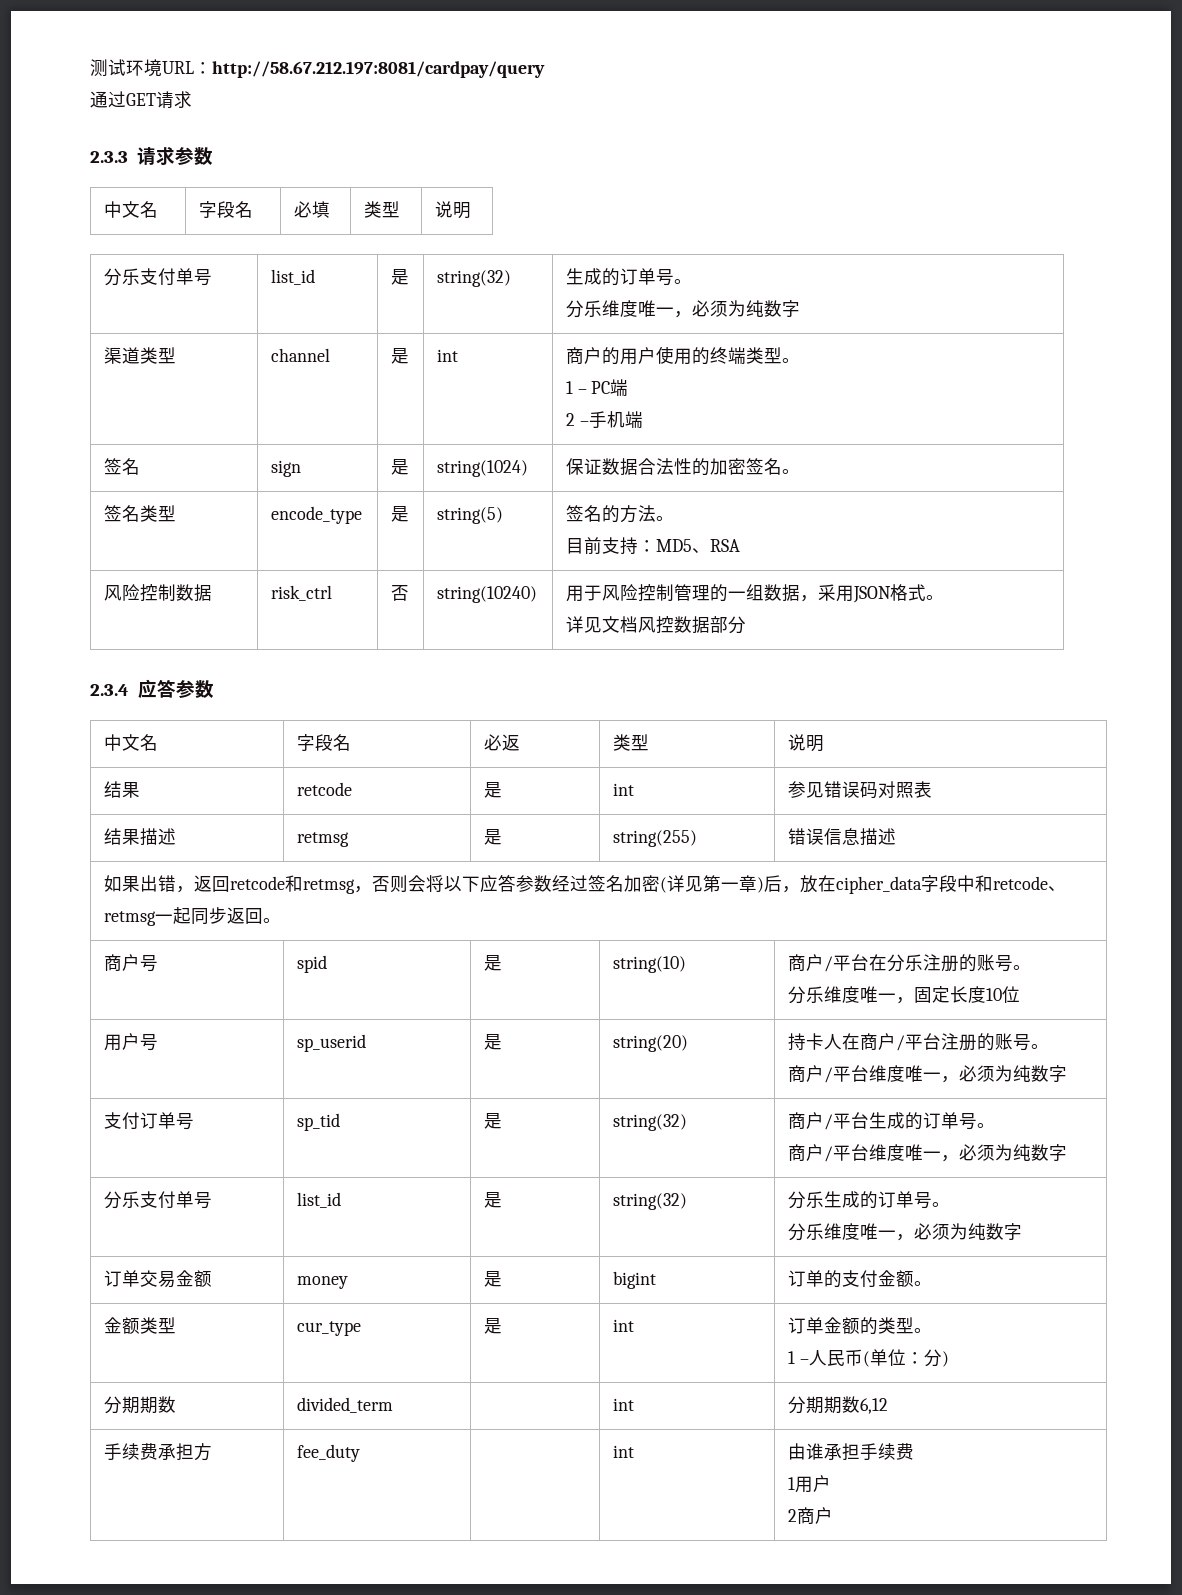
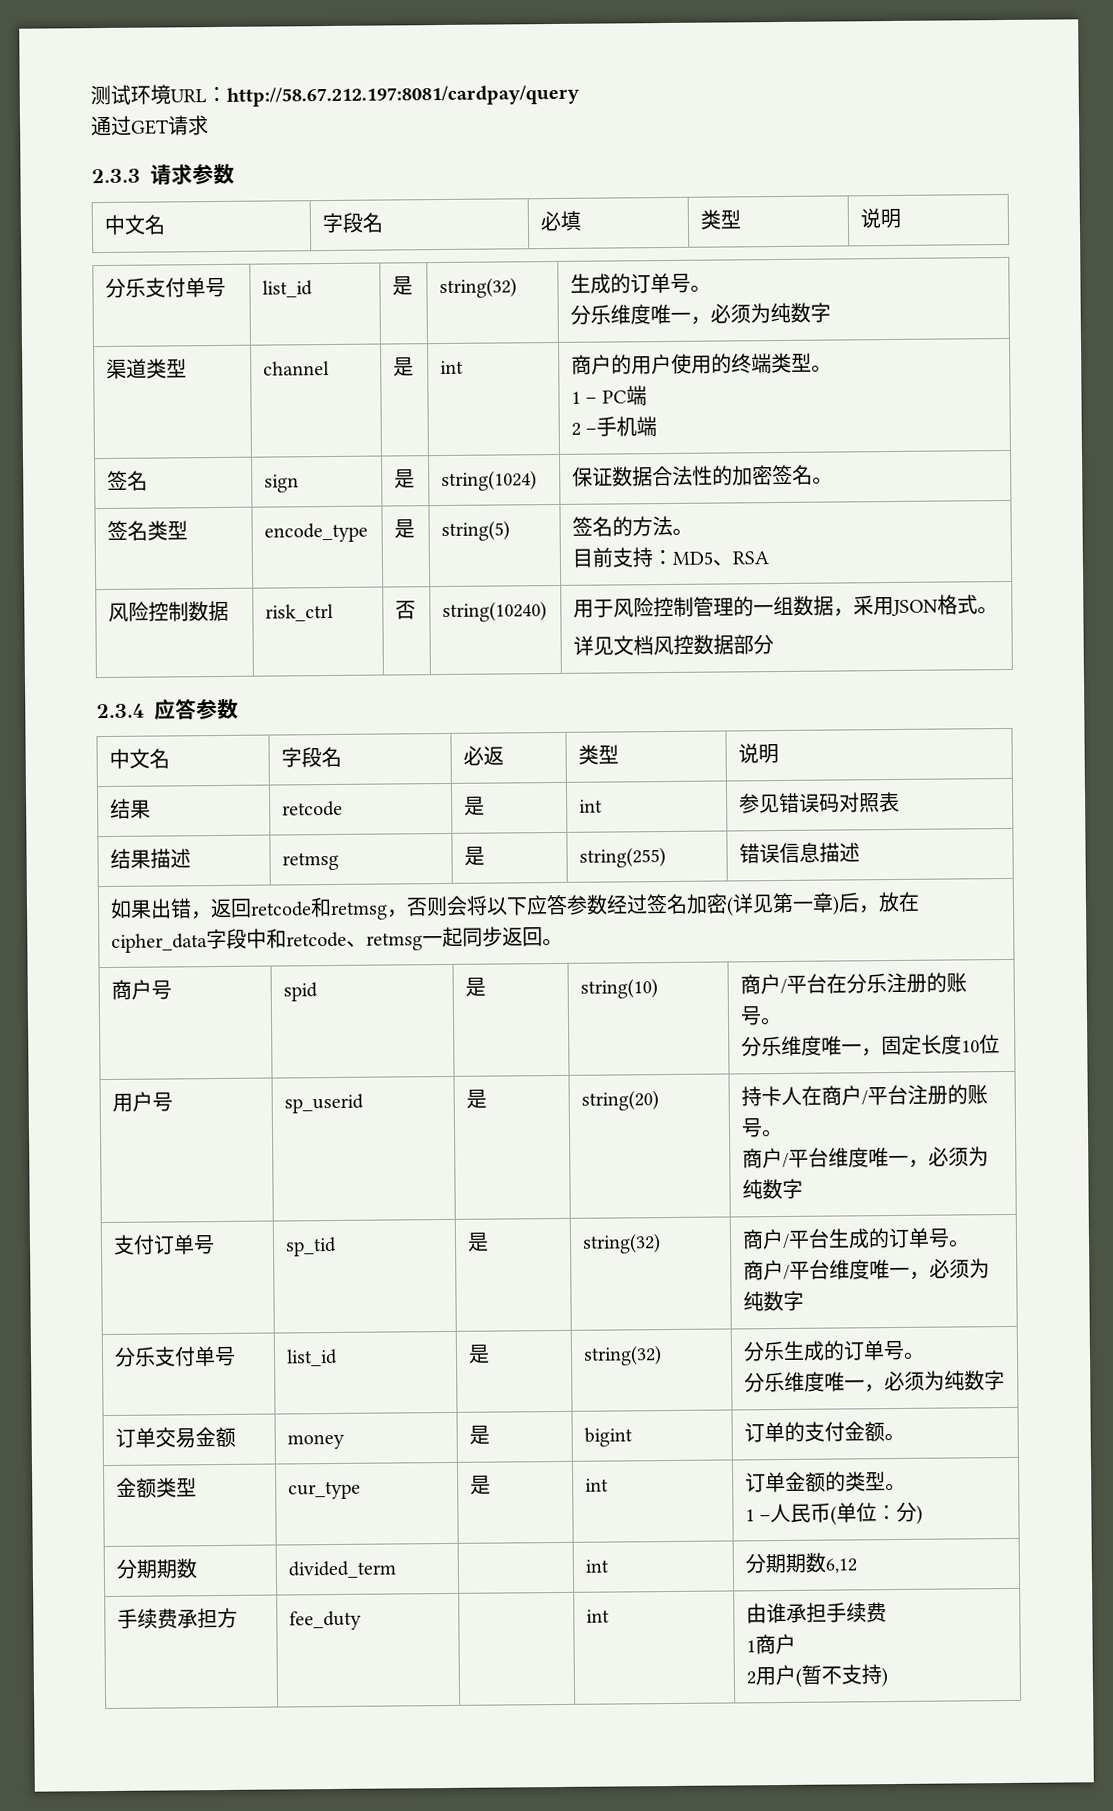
  手续费承担方 | fee_duty | | int | 由谁承担手续费
- 1用户
- 2商户
+ 1商户
+ 2用户(暂不支持)

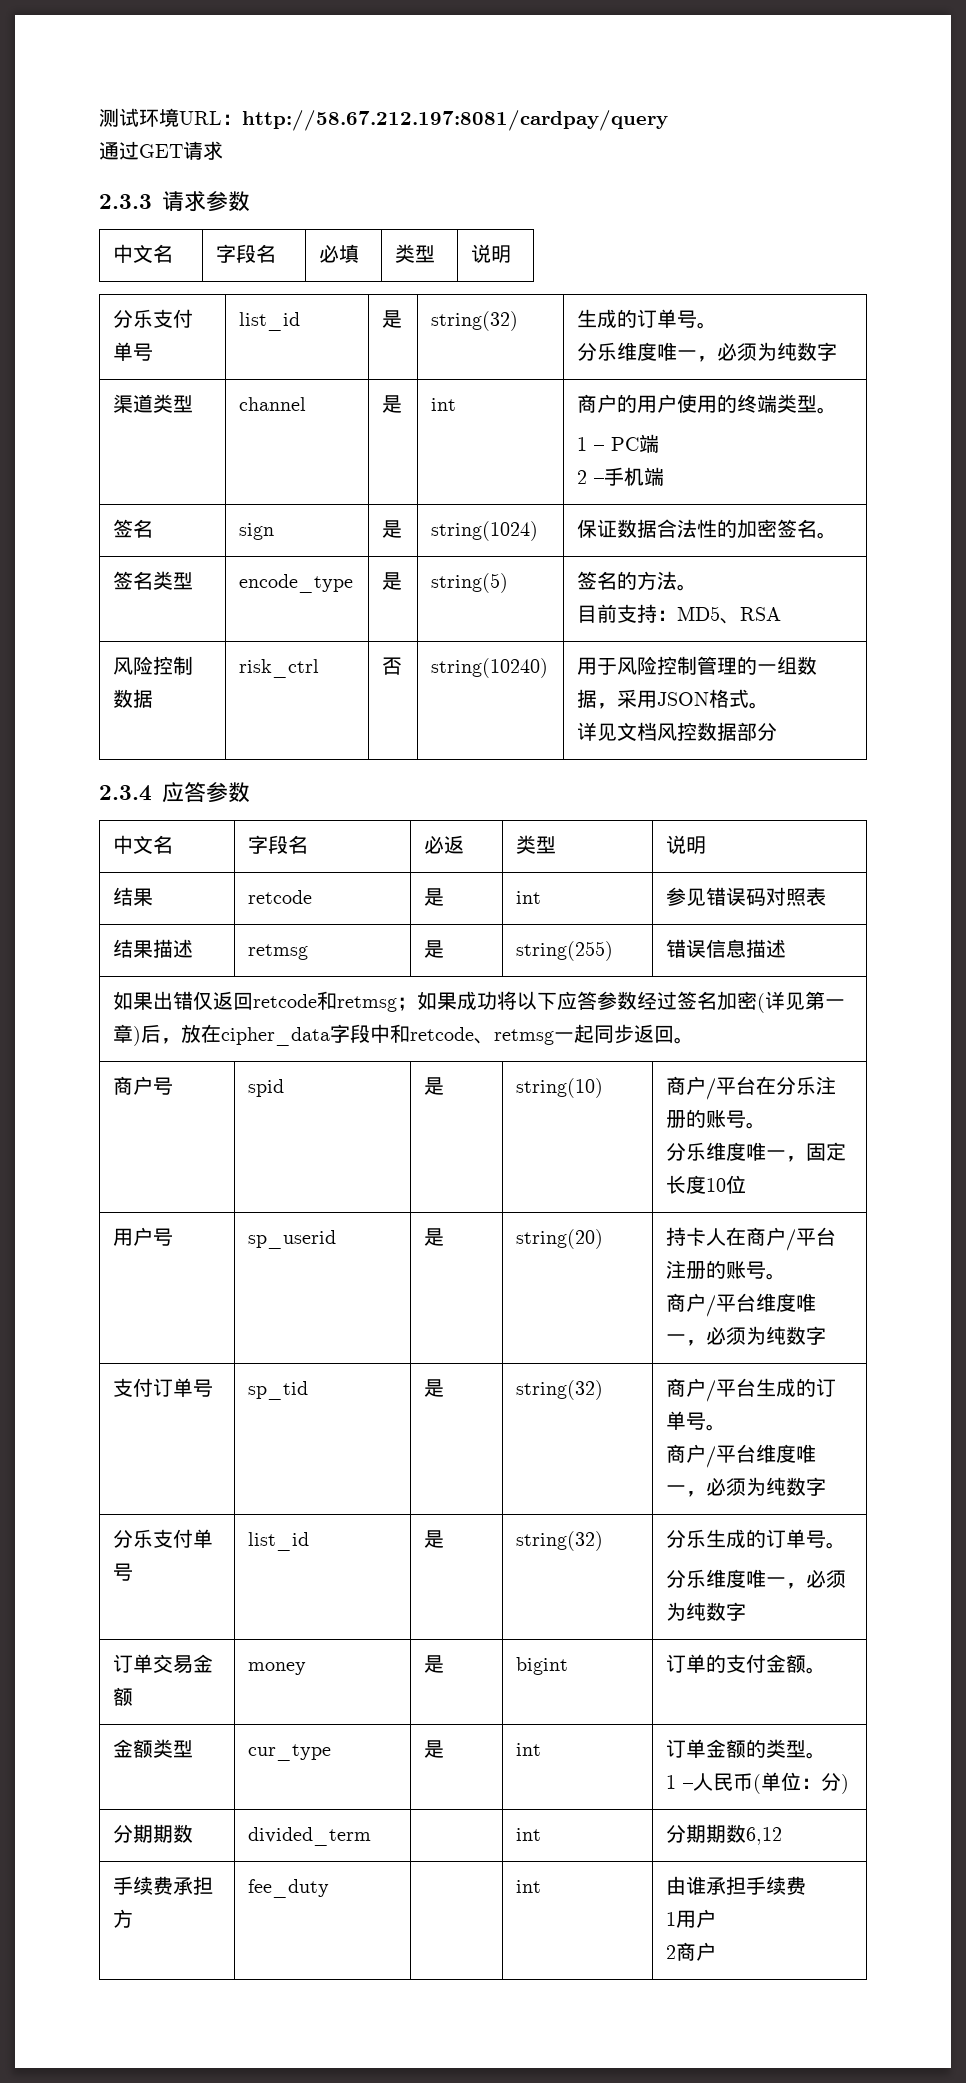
- 如果出错，返回retcode和retmsg，否则会将以下应答参数经过签名加密(详见第一章)后，放在cipher_data字段中和retcode、retmsg一起同步返回。
+ 如果出错仅返回retcode和retmsg；如果成功将以下应答参数经过签名加密(详见第一章)后，放在cipher_data字段中和retcode、retmsg一起同步返回。
  手续费承担方 | fee_duty | | int | 由谁承担手续费
- 1商户
- 2用户(暂不支持)
+ 1用户
+ 2商户

